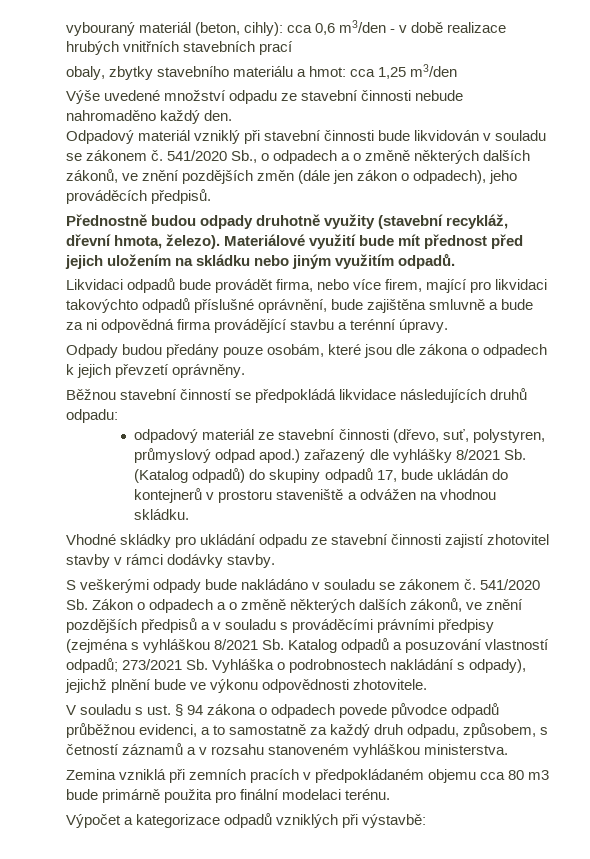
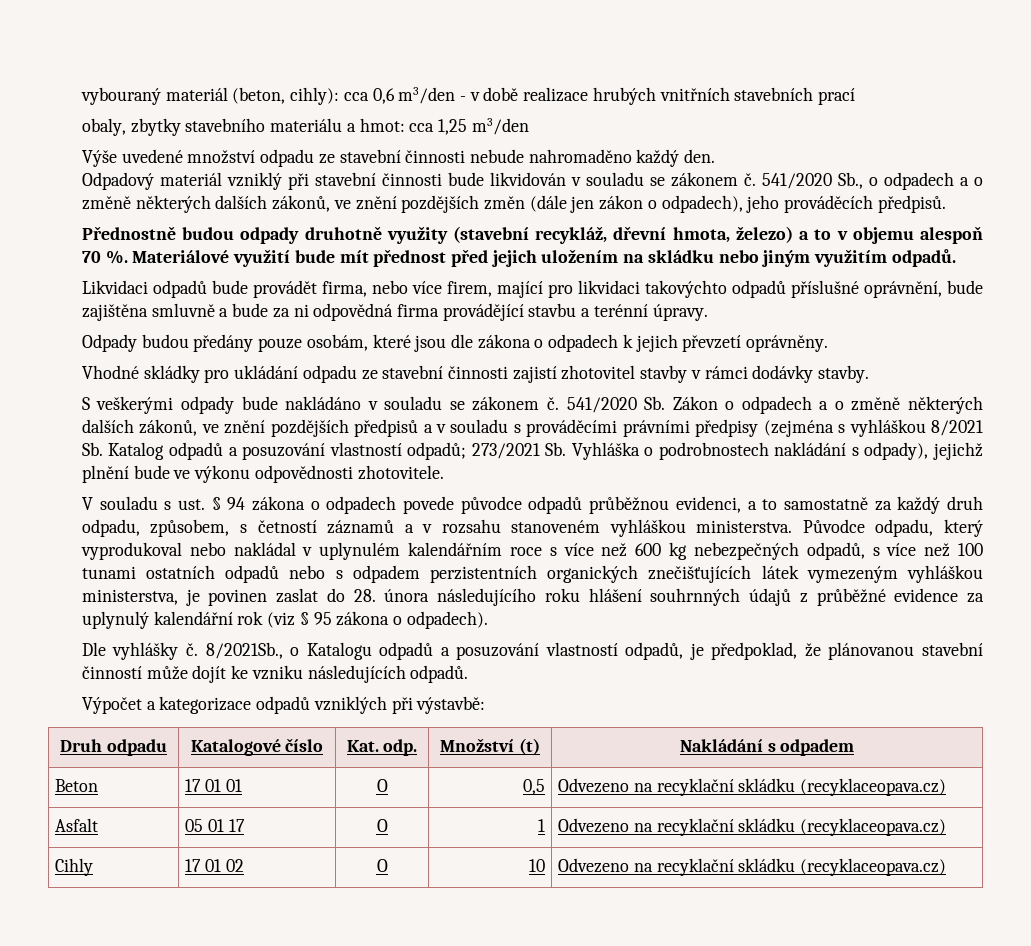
- Přednostně budou odpady druhotně využity (stavební recykláž, dřevní hmota, železo).
+ Přednostně budou odpady druhotně využity (stavební recykláž, dřevní hmota, železo) a to v objemu alespoň 70 %.
- Běžnou stavební činností se předpokládá likvidace následujících druhů odpadu:
- odpadový materiál ze stavební činnosti (dřevo, suť, polystyren, průmyslový odpad apod.) zařazený dle vyhlášky 8/2021 Sb. (Katalog odpadů) do skupiny odpadů 17, bude ukládán do kontejnerů v prostoru staveniště a odvážen na vhodnou skládku.
- V souladu s ust. § 94 zákona o odpadech povede původce odpadů průběžnou evidenci, a to samostatně za každý druh odpadu, způsobem, s četností záznamů a v rozsahu stanoveném vyhláškou ministerstva.
- Zemina vzniklá při zemních pracích v předpokládaném objemu cca 80 m3 bude primárně použita pro finální modelaci terénu.
+ V souladu s ust. § 94 zákona o odpadech povede původce odpadů průběžnou evidenci, a to samostatně za každý druh odpadu, způsobem, s četností záznamů a v rozsahu stanoveném vyhláškou ministerstva. Původce odpadu, který vyprodukoval nebo nakládal v uplynulém kalendářním roce s více než 600 kg nebezpečných odpadů, s více než 100 tunami ostatních odpadů nebo s odpadem perzistentních organických znečišťujících látek vymezeným vyhláškou ministerstva, je povinen zaslat do 28. února následujícího roku hlášení souhrnných údajů z průběžné evidence za uplynulý kalendářní rok (viz § 95 zákona o odpadech).
+ Dle vyhlášky č. 8/2021Sb., o Katalogu odpadů a posuzování vlastností odpadů, je předpoklad, že plánovanou stavební činností může dojít ke vzniku následujících odpadů.
+ Druh odpadu | Katalogové číslo | Kat. odp. | Množství (t) | Nakládání s odpadem
+ Beton | 17 01 01 | O | 0,5 | Odvezeno na recyklační skládku (recyklaceopava.cz)
+ Asfalt | 05 01 17 | O | 1 | Odvezeno na recyklační skládku (recyklaceopava.cz)
+ Cihly | 17 01 02 | O | 10 | Odvezeno na recyklační skládku (recyklaceopava.cz)

